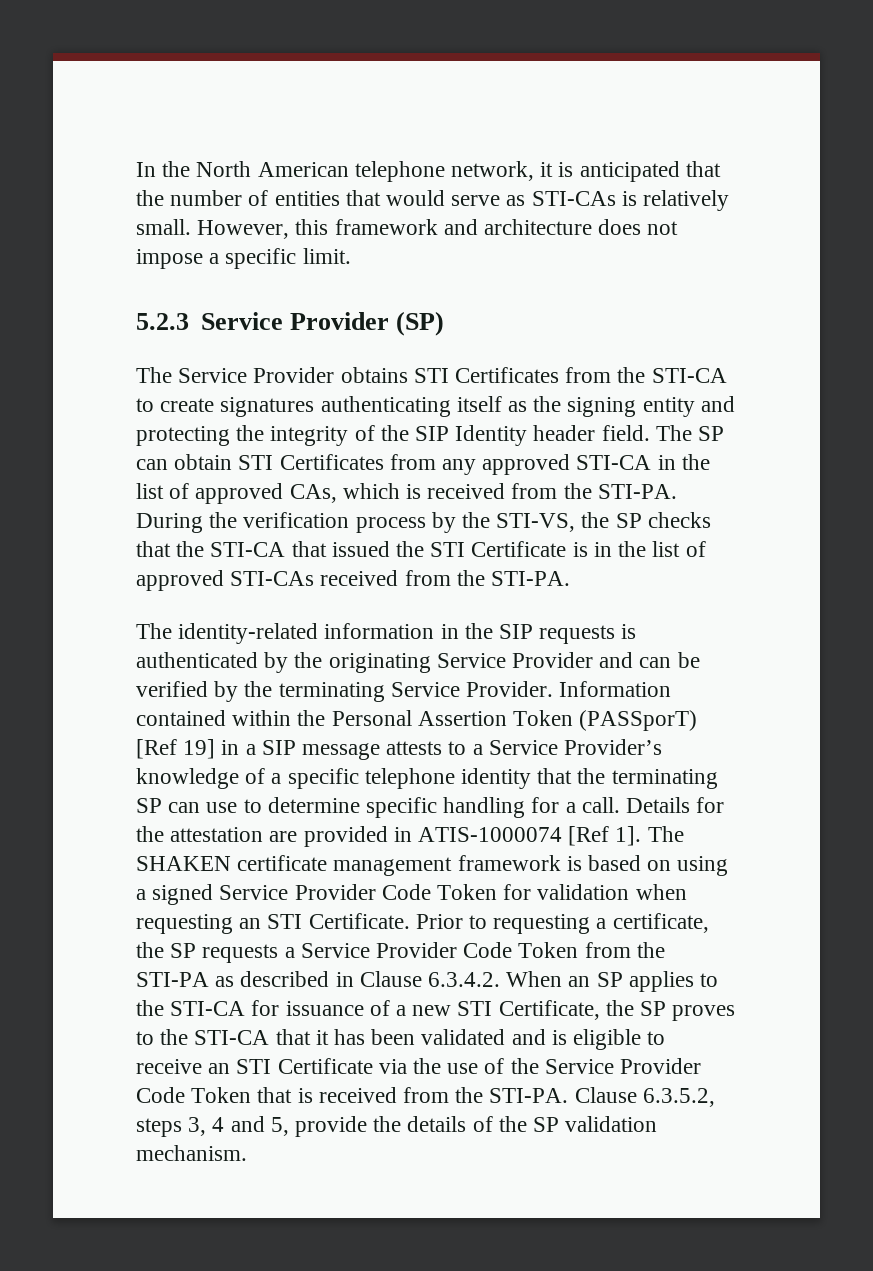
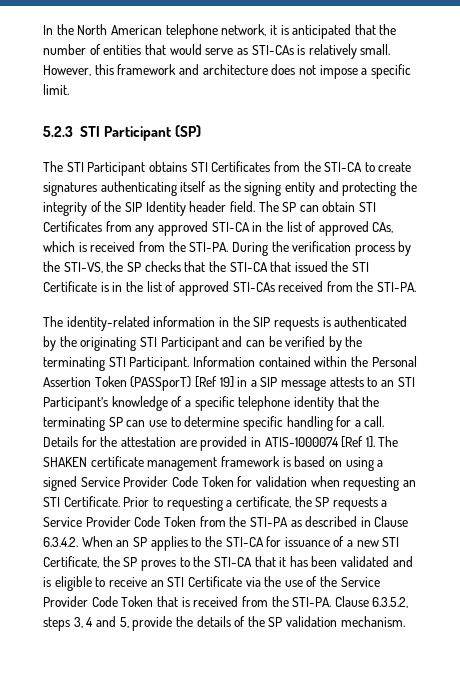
- 5.2.3 Service Provider (SP)
+ 5.2.3 STI Participant (SP)
- The Service Provider obtains STI Certificates from the STI-CA to create signatures authenticating itself as the signing entity and protecting the integrity of the SIP Identity header field.
+ The STI Participant obtains STI Certificates from the STI-CA to create signatures authenticating itself as the signing entity and protecting the integrity of the SIP Identity header field.
- The identity-related information in the SIP requests is authenticated by the originating Service Provider and can be verified by the terminating Service Provider.
+ The identity-related information in the SIP requests is authenticated by the originating STI Participant and can be verified by the terminating STI Participant.
- Information contained within the Personal Assertion Token (PASSporT) [Ref 19] in a SIP message attests to a Service Provider’s knowledge of a specific telephone identity that the terminating SP can use to determine specific handling for a call.
+ Information contained within the Personal Assertion Token (PASSporT) [Ref 19] in a SIP message attests to an STI Participant’s knowledge of a specific telephone identity that the terminating SP can use to determine specific handling for a call.

